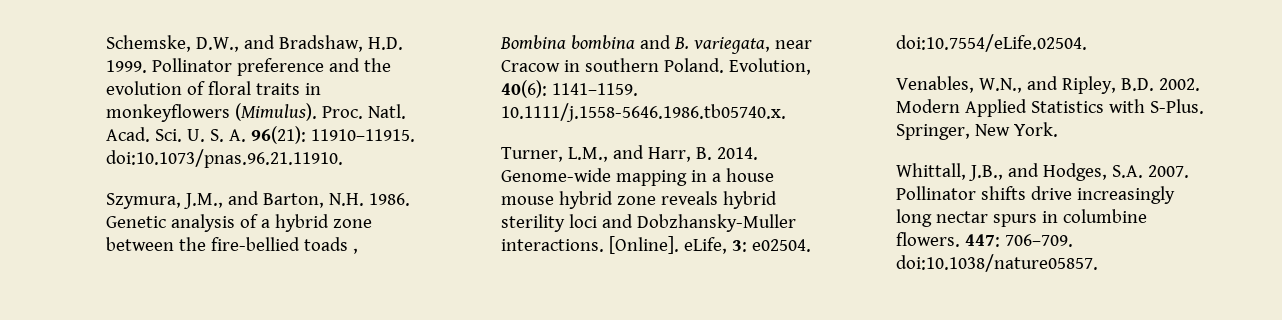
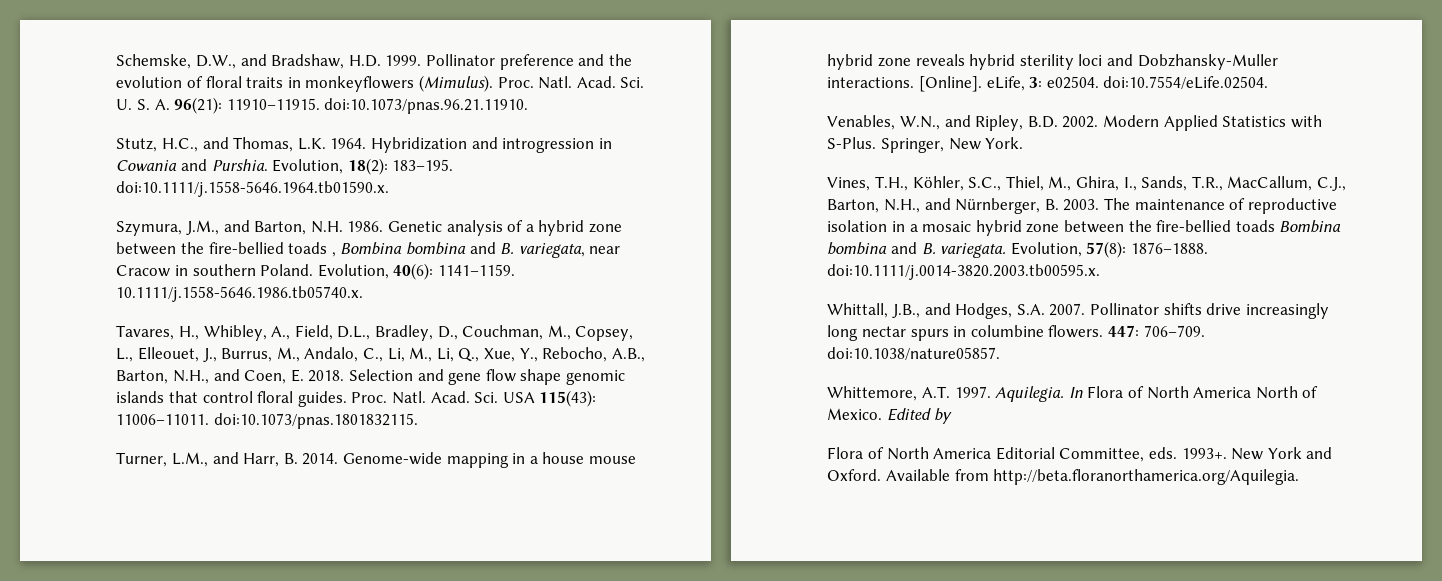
+ Stutz, H.C., and Thomas, L.K. 1964. Hybridization and introgression in Cowania and Purshia. Evolution, 18(2): 183–195. doi:10.1111/j.1558-5646.1964.tb01590.x.
+ Tavares, H., Whibley, A., Field, D.L., Bradley, D., Couchman, M., Copsey, L., Elleouet, J., Burrus, M., Andalo, C., Li, M., Li, Q., Xue, Y., Rebocho, A.B., Barton, N.H., and Coen, E. 2018. Selection and gene flow shape genomic islands that control floral guides. Proc. Natl. Acad. Sci. USA 115(43): 11006–11011. doi:10.1073/pnas.1801832115.
+ Vines, T.H., Köhler, S.C., Thiel, M., Ghira, I., Sands, T.R., MacCallum, C.J., Barton, N.H., and Nürnberger, B. 2003. The maintenance of reproductive isolation in a mosaic hybrid zone between the fire-bellied toads Bombina bombina and B. variegata. Evolution, 57(8): 1876–1888. doi:10.1111/j.0014-3820.2003.tb00595.x.
+ Whittemore, A.T. 1997. Aquilegia. In Flora of North America North of Mexico. Edited by
+ Flora of North America Editorial Committee, eds. 1993+. New York and Oxford. Available from http://beta.floranorthamerica.org/Aquilegia.

